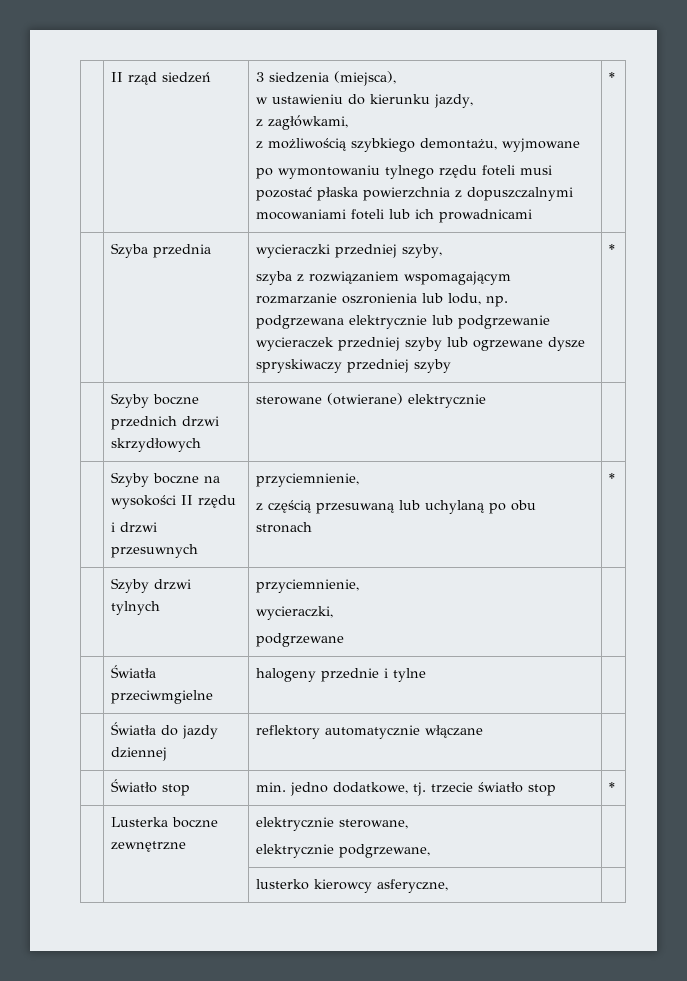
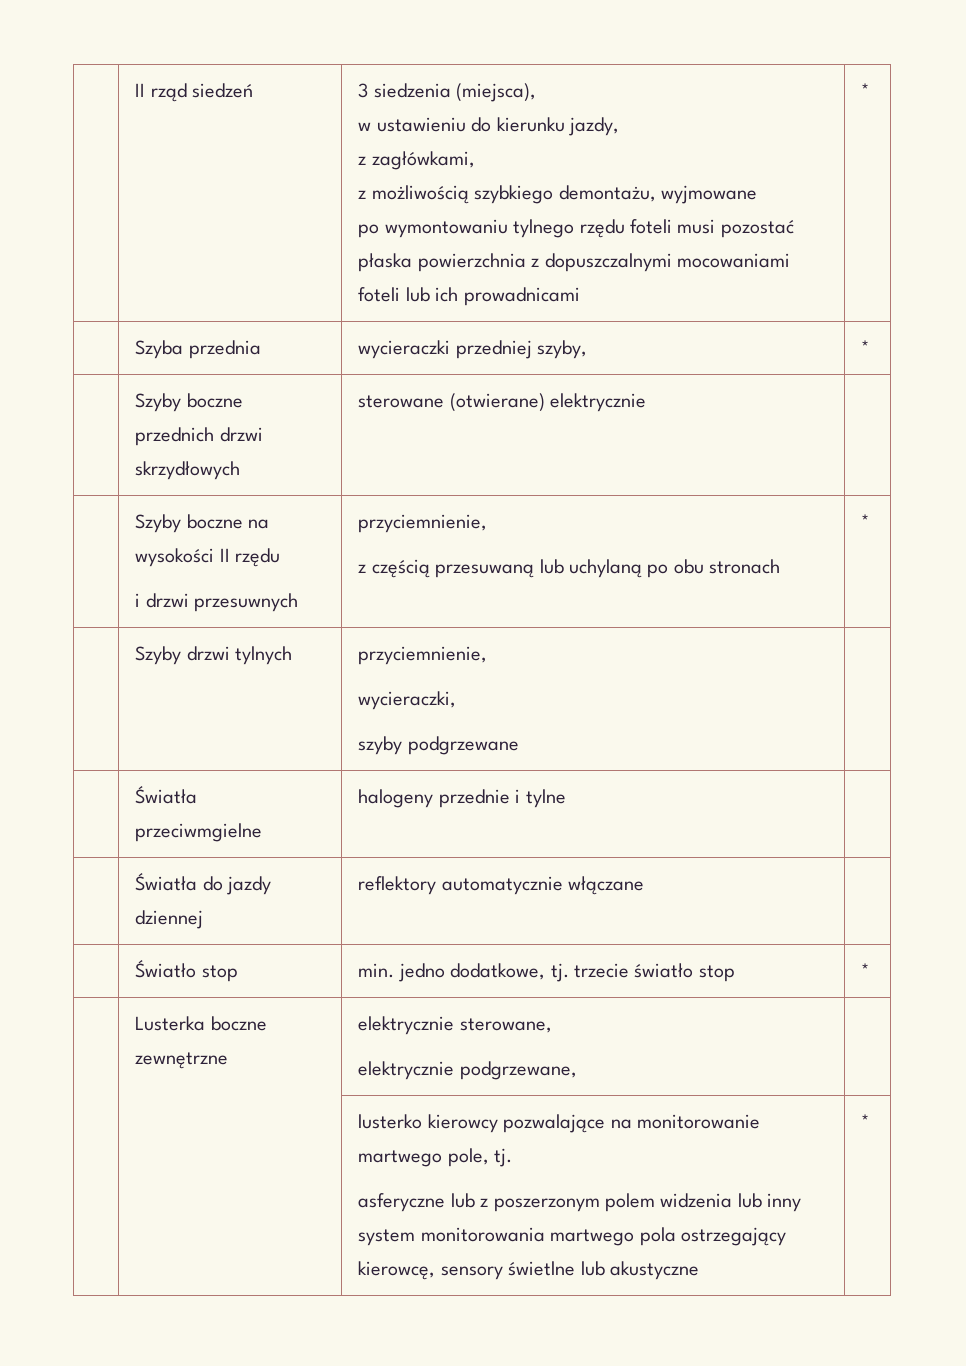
- | Szyba przednia | wycieraczki przedniej szyby,
- szyba z rozwiązaniem wspomagającym rozmarzanie oszronienia lub lodu, np. podgrzewana elektrycznie lub podgrzewanie wycieraczek przedniej szyby lub ogrzewane dysze spryskiwaczy przedniej szyby | *
+ | Szyba przednia | wycieraczki przedniej szyby, | *
  | Szyby drzwi tylnych | przyciemnienie,
  wycieraczki,
- podgrzewane |
+ szyby podgrzewane |
- | | lusterko kierowcy asferyczne, |
+ | | lusterko kierowcy pozwalające na monitorowanie martwego pole, tj.
+ asferyczne lub z poszerzonym polem widzenia lub inny system monitorowania martwego pola ostrzegający kierowcę, sensory świetlne lub akustyczne | *

